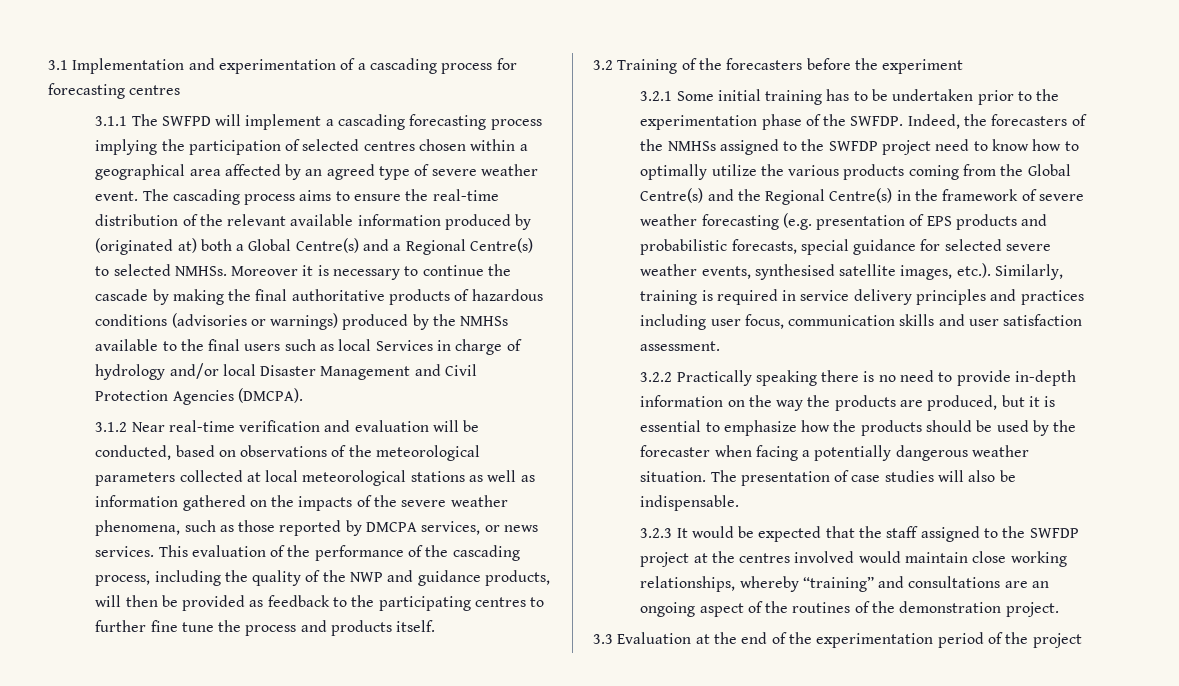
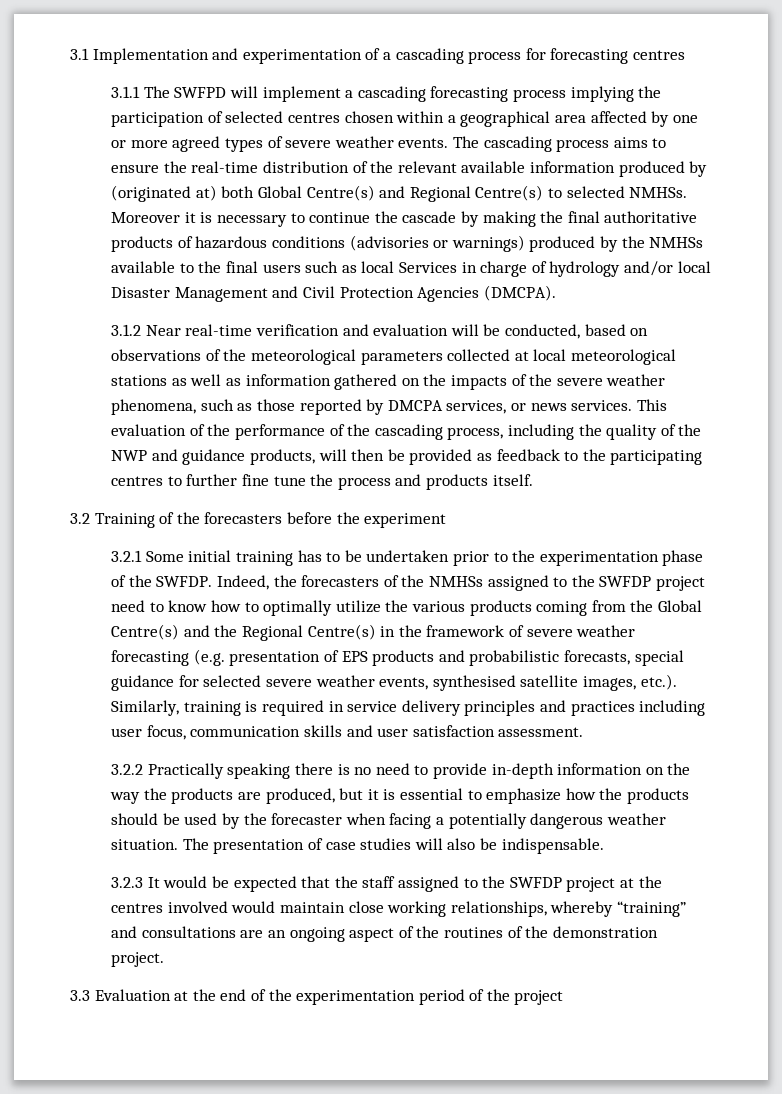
- 3.1.1 The SWFPD will implement a cascading forecasting process implying the participation of selected centres chosen within a geographical area affected by an agreed type of severe weather event.
+ 3.1.1 The SWFPD will implement a cascading forecasting process implying the participation of selected centres chosen within a geographical area affected by one or more agreed types of severe weather events.
- The cascading process aims to ensure the real-time distribution of the relevant available information produced by (originated at) both a Global Centre(s) and a Regional Centre(s) to selected NMHSs.
+ The cascading process aims to ensure the real-time distribution of the relevant available information produced by (originated at) both Global Centre(s) and Regional Centre(s) to selected NMHSs.

